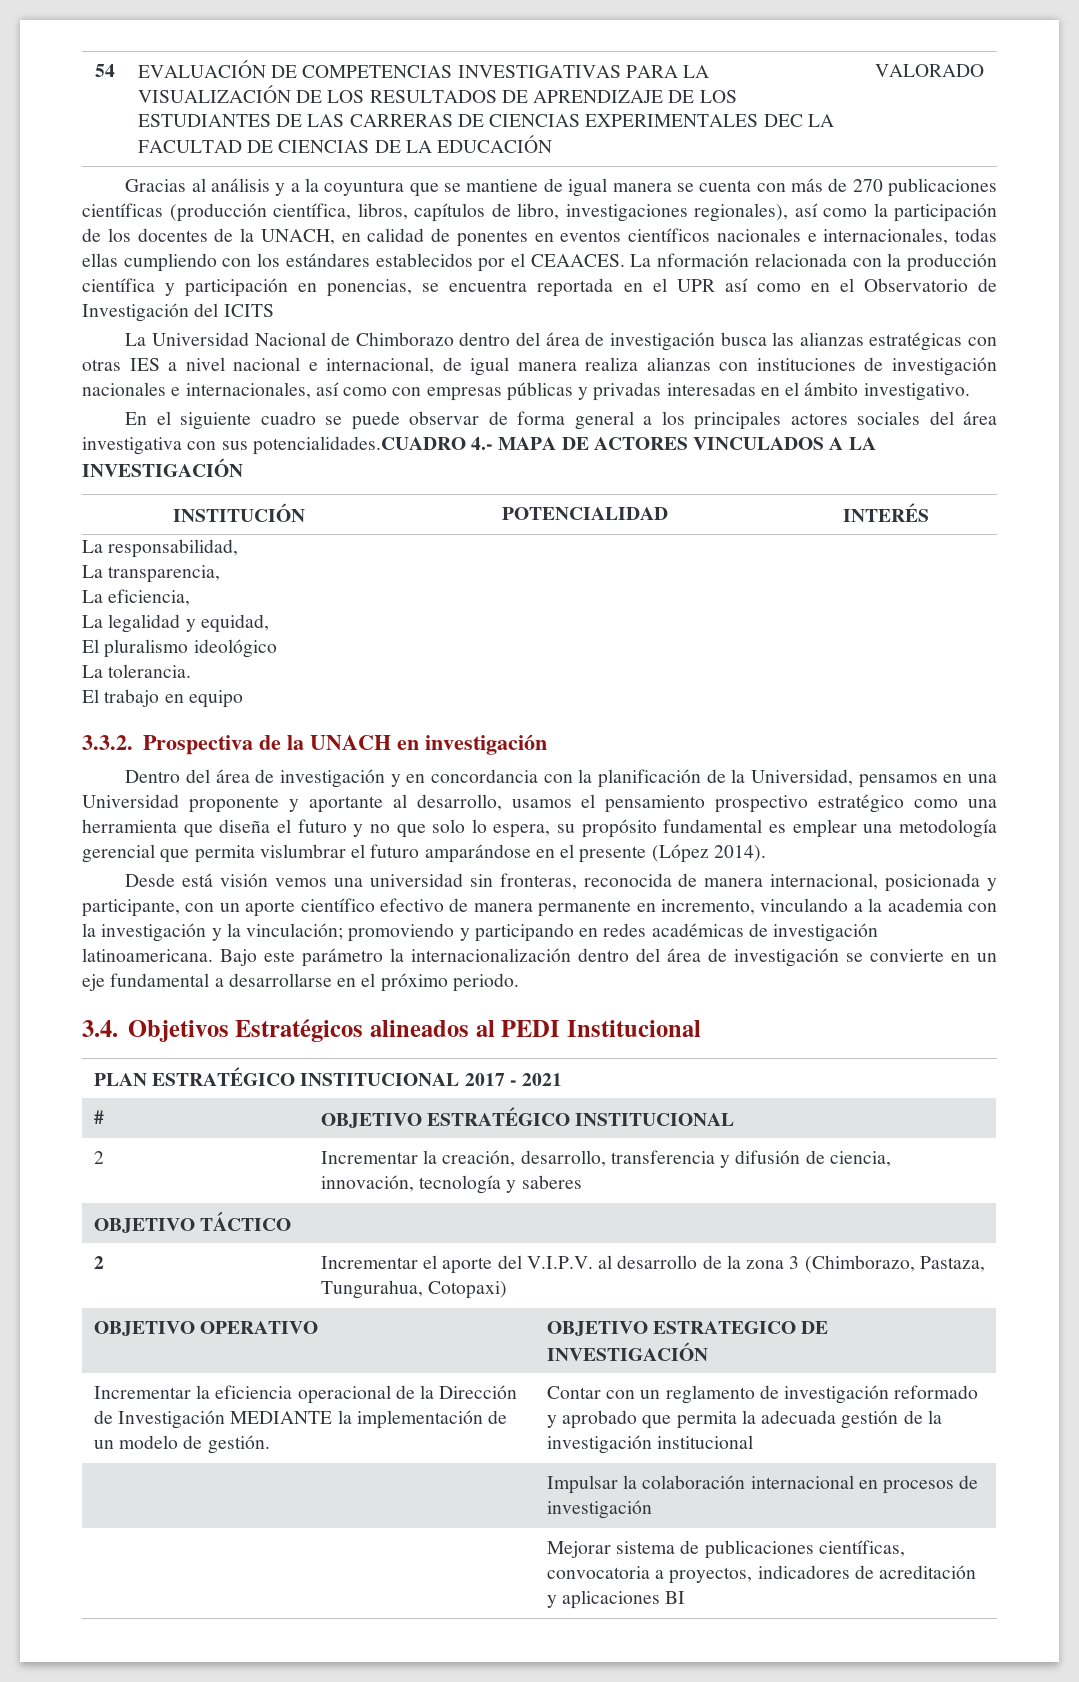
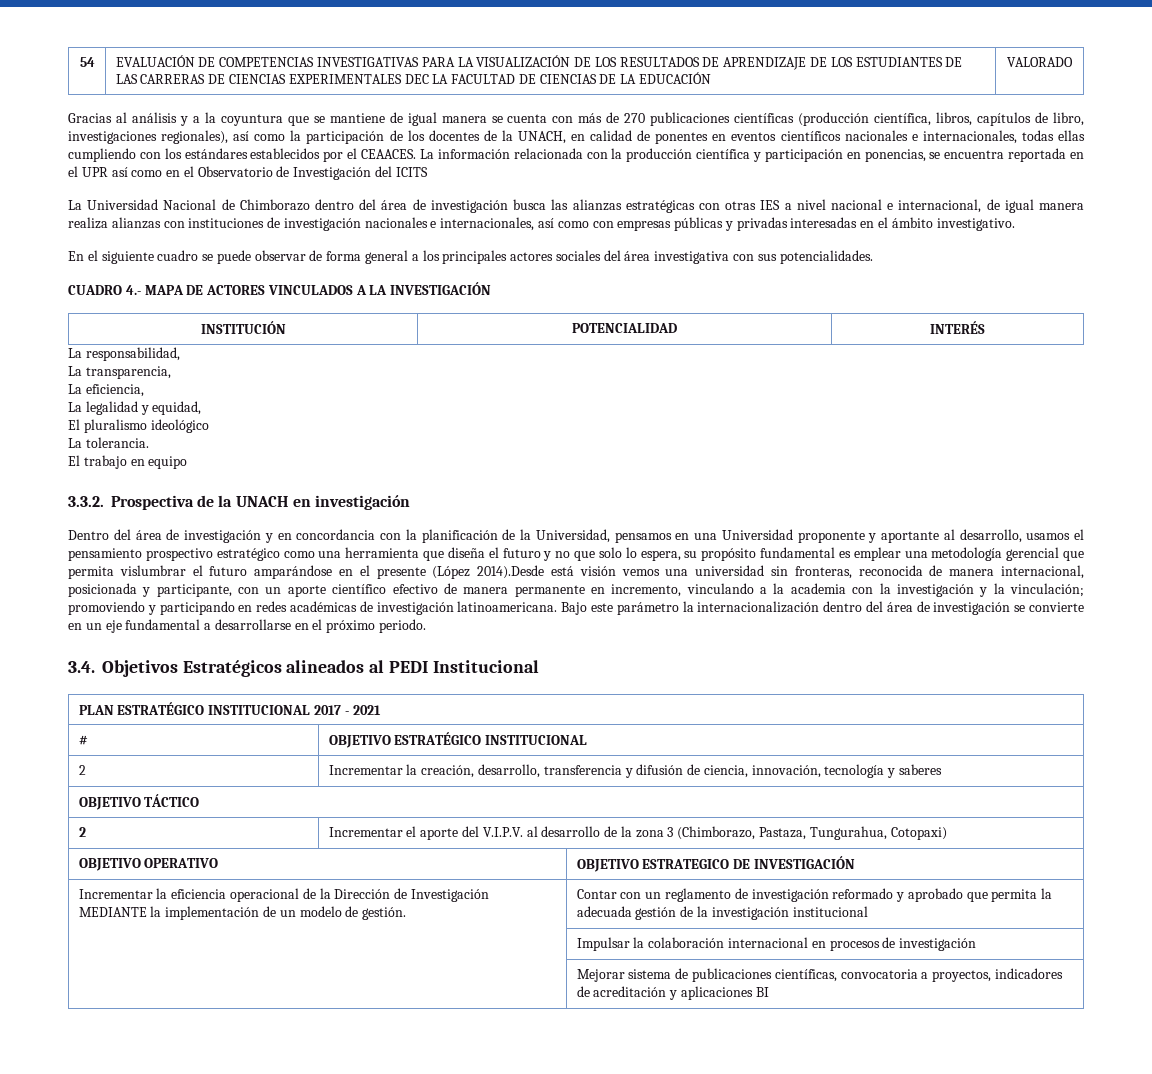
- La nformación relacionada con la producción científica y participación en ponencias, se encuentra reportada en el UPR así como en el Observatorio de Investigación del ICITS
+ La información relacionada con la producción científica y participación en ponencias, se encuentra reportada en el UPR así como en el Observatorio de Investigación del ICITS
- En el siguiente cuadro se puede observar de forma general a los principales actores sociales del área investigativa con sus potencialidades.CUADRO 4.- MAPA DE ACTORES VINCULADOS A LA INVESTIGACIÓN
+ En el siguiente cuadro se puede observar de forma general a los principales actores sociales del área investigativa con sus potencialidades.
+ CUADRO 4.- MAPA DE ACTORES VINCULADOS A LA INVESTIGACIÓN
- Dentro del área de investigación y en concordancia con la planificación de la Universidad, pensamos en una Universidad proponente y aportante al desarrollo, usamos el pensamiento prospectivo estratégico como una herramienta que diseña el futuro y no que solo lo espera, su propósito fundamental es emplear una metodología gerencial que permita vislumbrar el futuro amparándose en el presente (López 2014).
- Desde está visión vemos una universidad sin fronteras, reconocida de manera internacional, posicionada y participante, con un aporte científico efectivo de manera permanente en incremento, vinculando a la academia con la investigación y la vinculación;
+ Dentro del área de investigación y en concordancia con la planificación de la Universidad, pensamos en una Universidad proponente y aportante al desarrollo, usamos el pensamiento prospectivo estratégico como una herramienta que diseña el futuro y no que solo lo espera, su propósito fundamental es emplear una metodología gerencial que permita vislumbrar el futuro amparándose en el presente (López 2014).Desde está visión vemos una universidad sin fronteras, reconocida de manera internacional, posicionada y participante, con un aporte científico efectivo de manera permanente en incremento, vinculando a la academia con la investigación y la vinculación;

